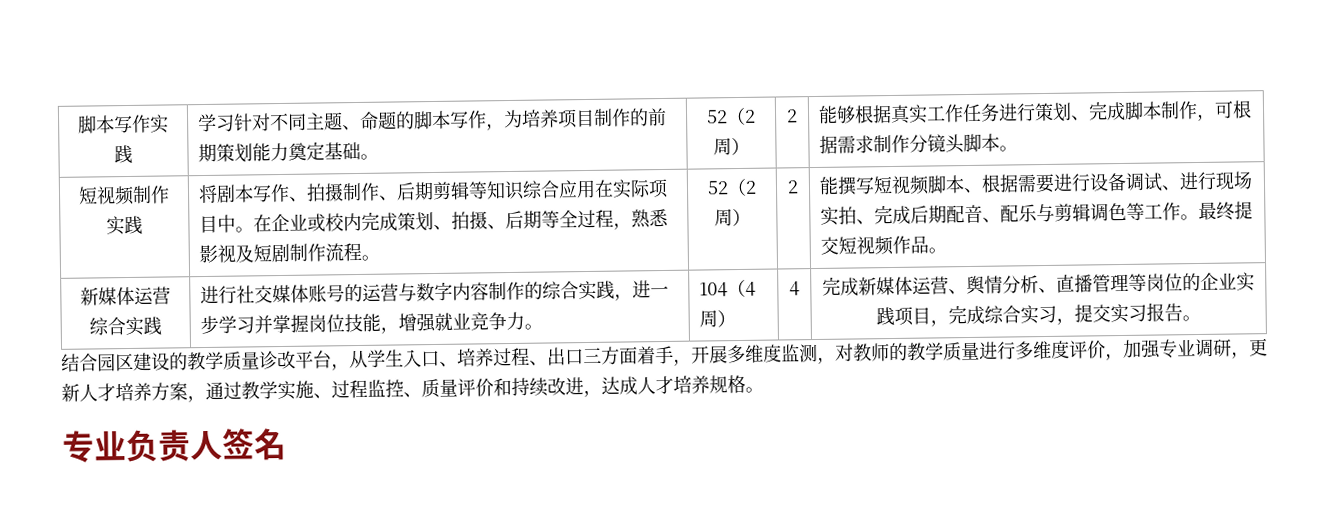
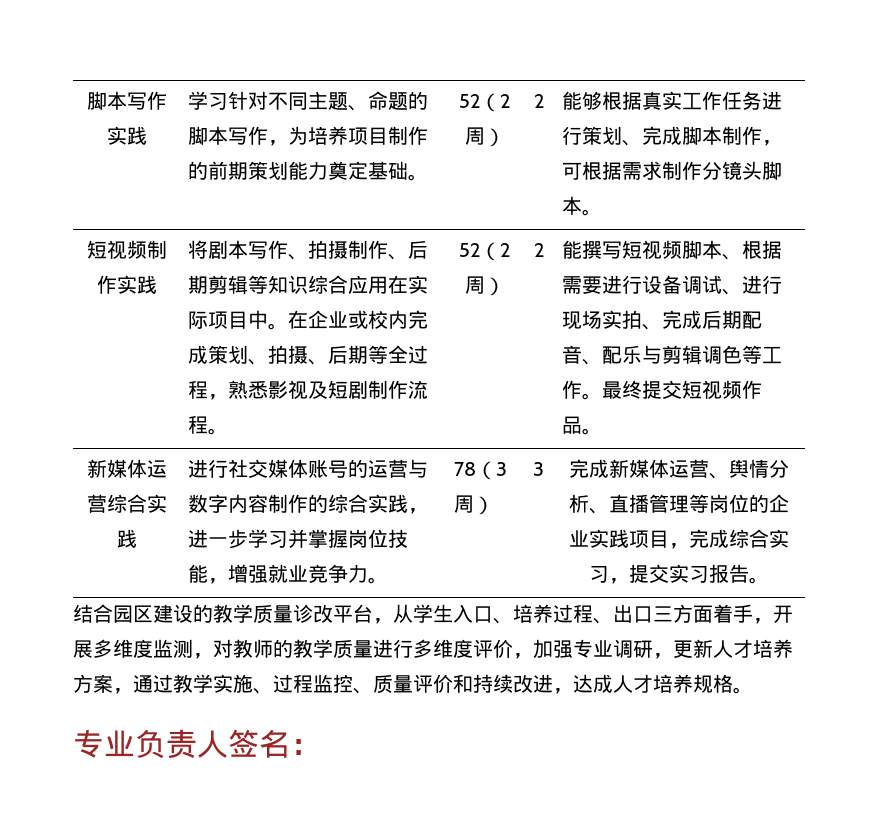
- 104（4周） | 4
+ 78（3周） | 3
- 专业负责人签名
+ 专业负责人签名：

